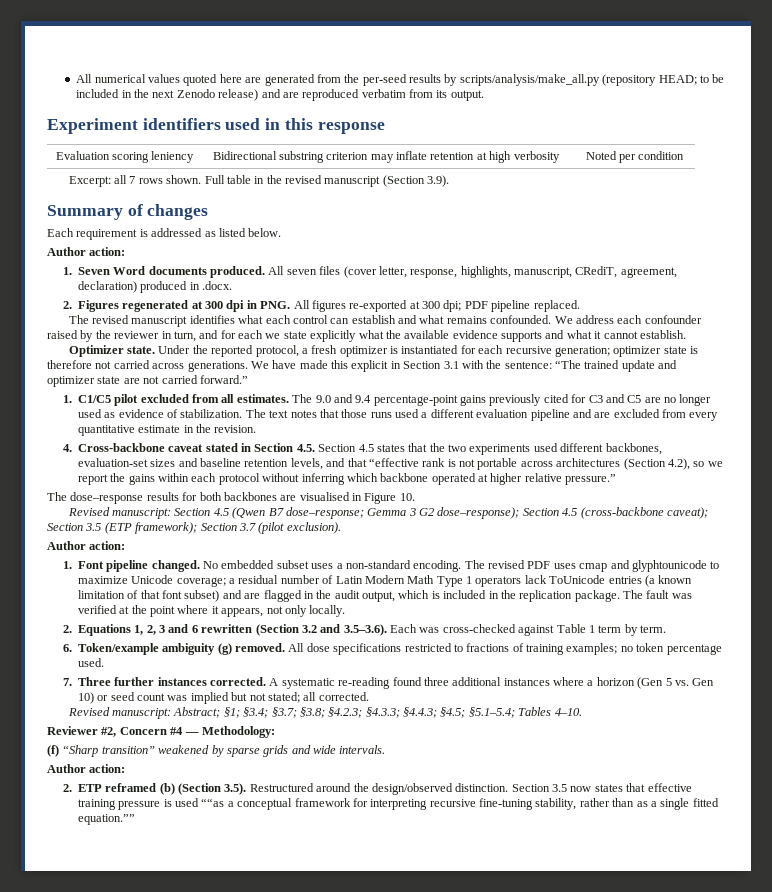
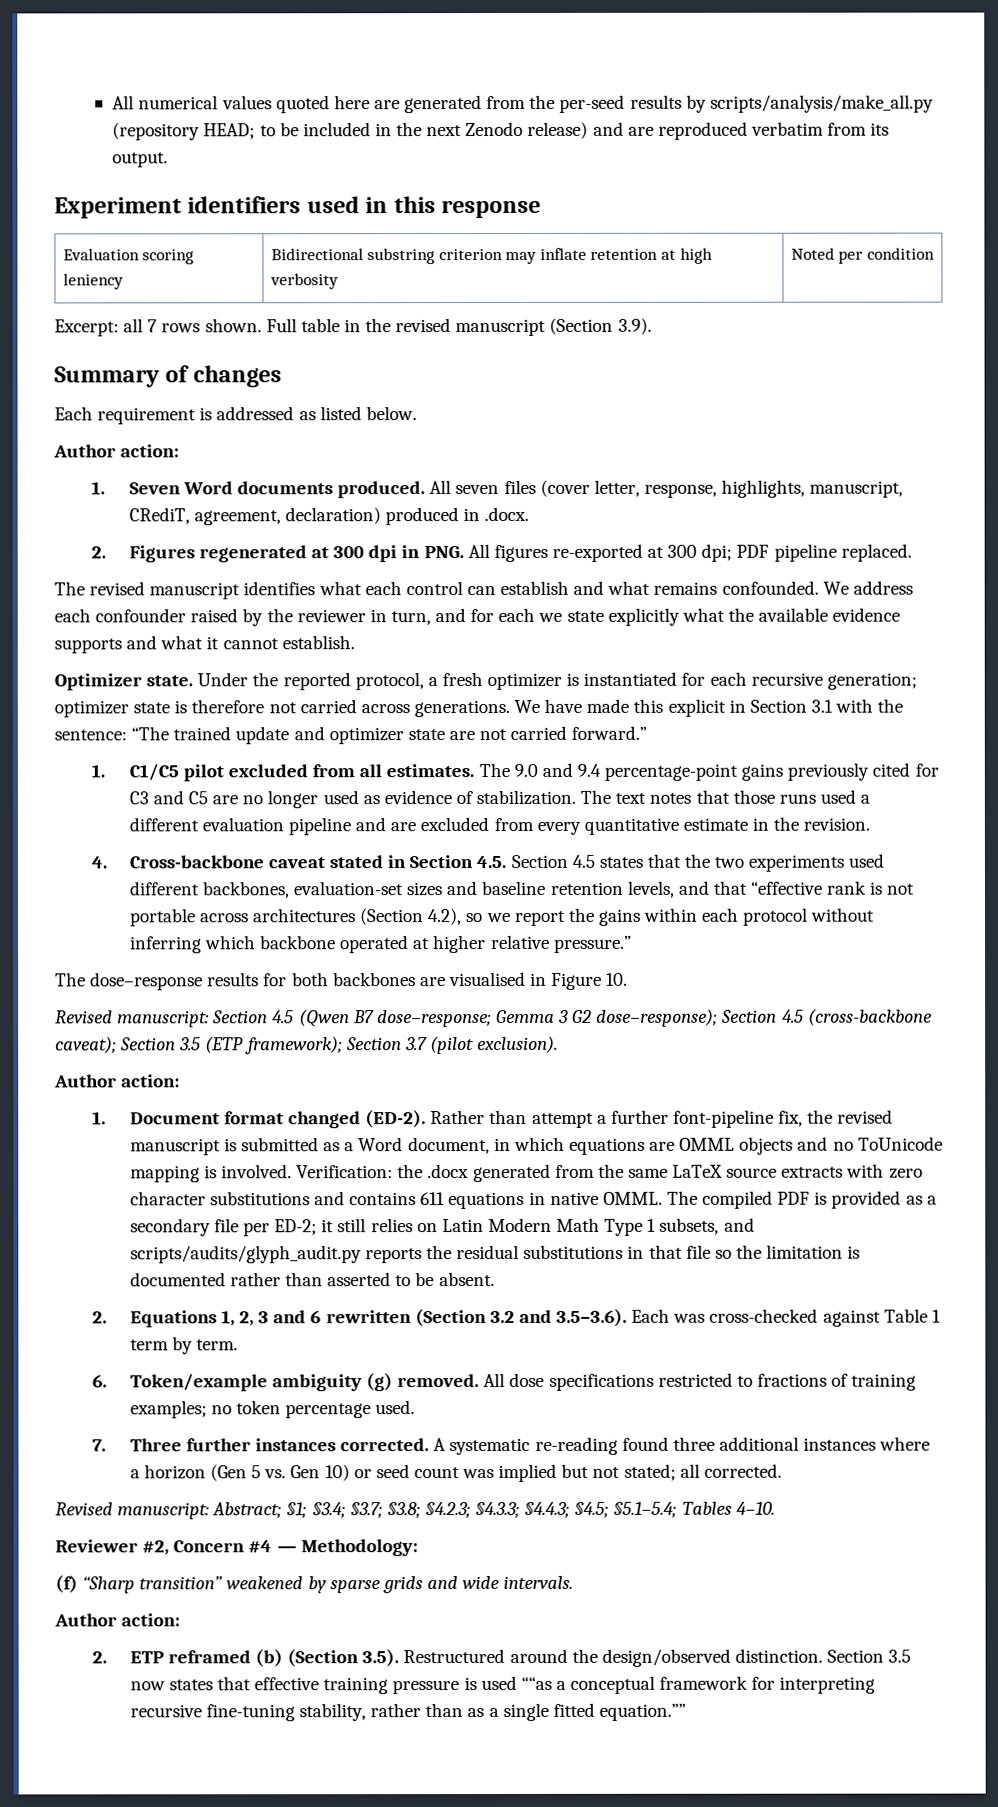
- 1. Font pipeline changed. No embedded subset uses a non-standard encoding. The revised PDF uses cmap and glyphtounicode to maximize Unicode coverage; a residual number of Latin Modern Math Type 1 operators lack ToUnicode entries (a known limitation of that font subset) and are flagged in the audit output, which is included in the replication package. The fault was verified at the point where it appears, not only locally.
+ 1. Document format changed (ED-2). Rather than attempt a further font-pipeline fix, the revised manuscript is submitted as a Word document, in which equations are OMML objects and no ToUnicode mapping is involved. Verification: the .docx generated from the same LaTeX source extracts with zero character substitutions and contains 611 equations in native OMML. The compiled PDF is provided as a secondary file per ED-2; it still relies on Latin Modern Math Type 1 subsets, and scripts/audits/glyph_audit.py reports the residual substitutions in that file so the limitation is documented rather than asserted to be absent.

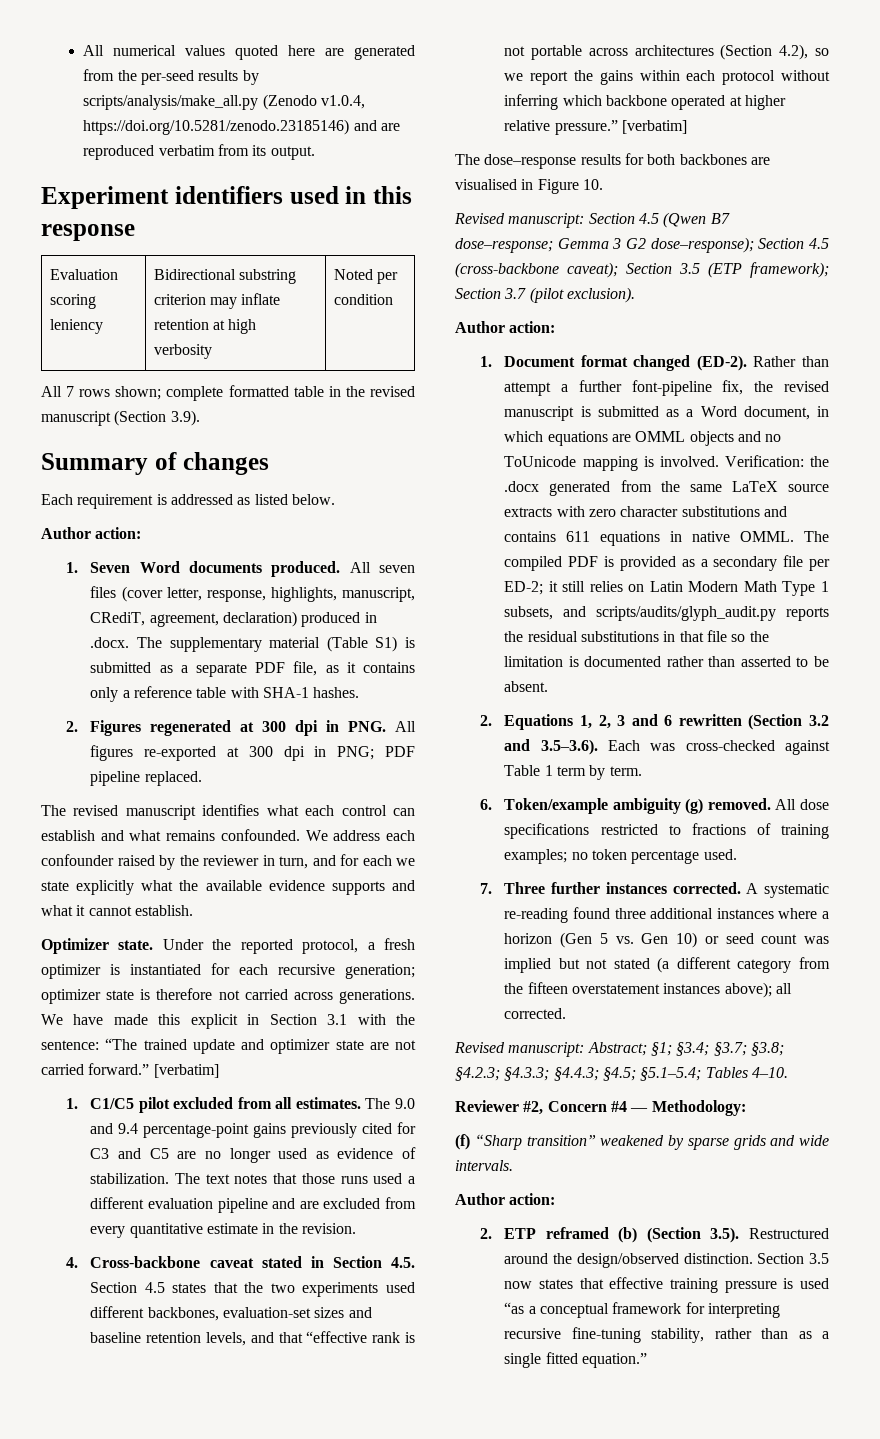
- All numerical values quoted here are generated from the per-seed results by scripts/analysis/make_all.py (repository HEAD; to be included in the next Zenodo release) and are reproduced verbatim from its output.
+ All numerical values quoted here are generated from the per-seed results by scripts/analysis/make_all.py (Zenodo v1.0.4, https://doi.org/10.5281/zenodo.23185146) and are reproduced verbatim from its output.
- Excerpt: all 7 rows shown. Full table in the revised manuscript (Section 3.9).
+ All 7 rows shown; complete formatted table in the revised manuscript (Section 3.9).
- All seven files (cover letter, response, highlights, manuscript, CRediT, agreement, declaration) produced in .docx.
+ All seven files (cover letter, response, highlights, manuscript, CRediT, agreement, declaration) produced in .docx. The supplementary material (Table S1) is submitted as a separate PDF file, as it contains only a reference table with SHA-1 hashes.
- 2. Figures regenerated at 300 dpi in PNG. All figures re-exported at 300 dpi; PDF pipeline replaced.
+ 2. Figures regenerated at 300 dpi in PNG. All figures re-exported at 300 dpi in PNG; PDF pipeline replaced.
- We have made this explicit in Section 3.1 with the sentence: “The trained update and optimizer state are not carried forward.”
+ We have made this explicit in Section 3.1 with the sentence: “The trained update and optimizer state are not carried forward.” [verbatim]
- 4. Cross-backbone caveat stated in Section 4.5. Section 4.5 states that the two experiments used different backbones, evaluation-set sizes and baseline retention levels, and that “effective rank is not portable across architectures (Section 4.2), so we report the gains within each protocol without inferring which backbone operated at higher relative pressure.”
+ 4. Cross-backbone caveat stated in Section 4.5. Section 4.5 states that the two experiments used different backbones, evaluation-set sizes and baseline retention levels, and that “effective rank is not portable across architectures (Section 4.2), so we report the gains within each protocol without inferring which backbone operated at higher relative pressure.” [verbatim]
- A systematic re-reading found three additional instances where a horizon (Gen 5 vs. Gen 10) or seed count was implied but not stated; all corrected.
+ A systematic re-reading found three additional instances where a horizon (Gen 5 vs. Gen 10) or seed count was implied but not stated (a different category from the fifteen overstatement instances above); all corrected.
- Section 3.5 now states that effective training pressure is used ““as a conceptual framework for interpreting recursive fine-tuning stability, rather than as a single fitted equation.””
+ Section 3.5 now states that effective training pressure is used “as a conceptual framework for interpreting recursive fine-tuning stability, rather than as a single fitted equation.”

